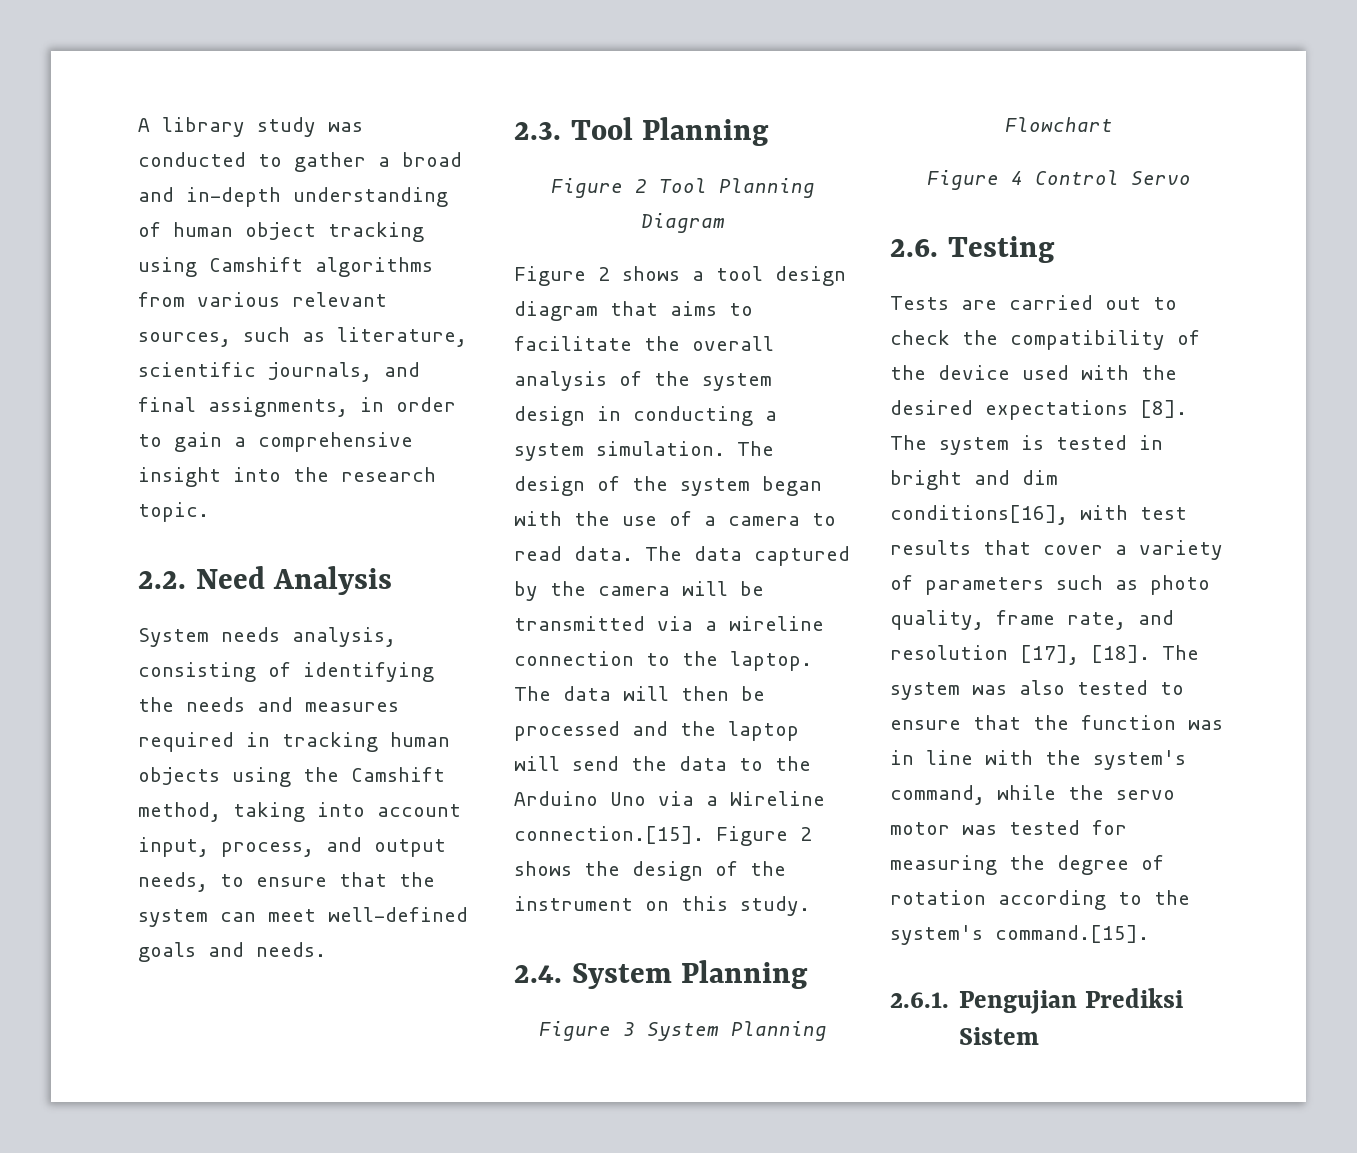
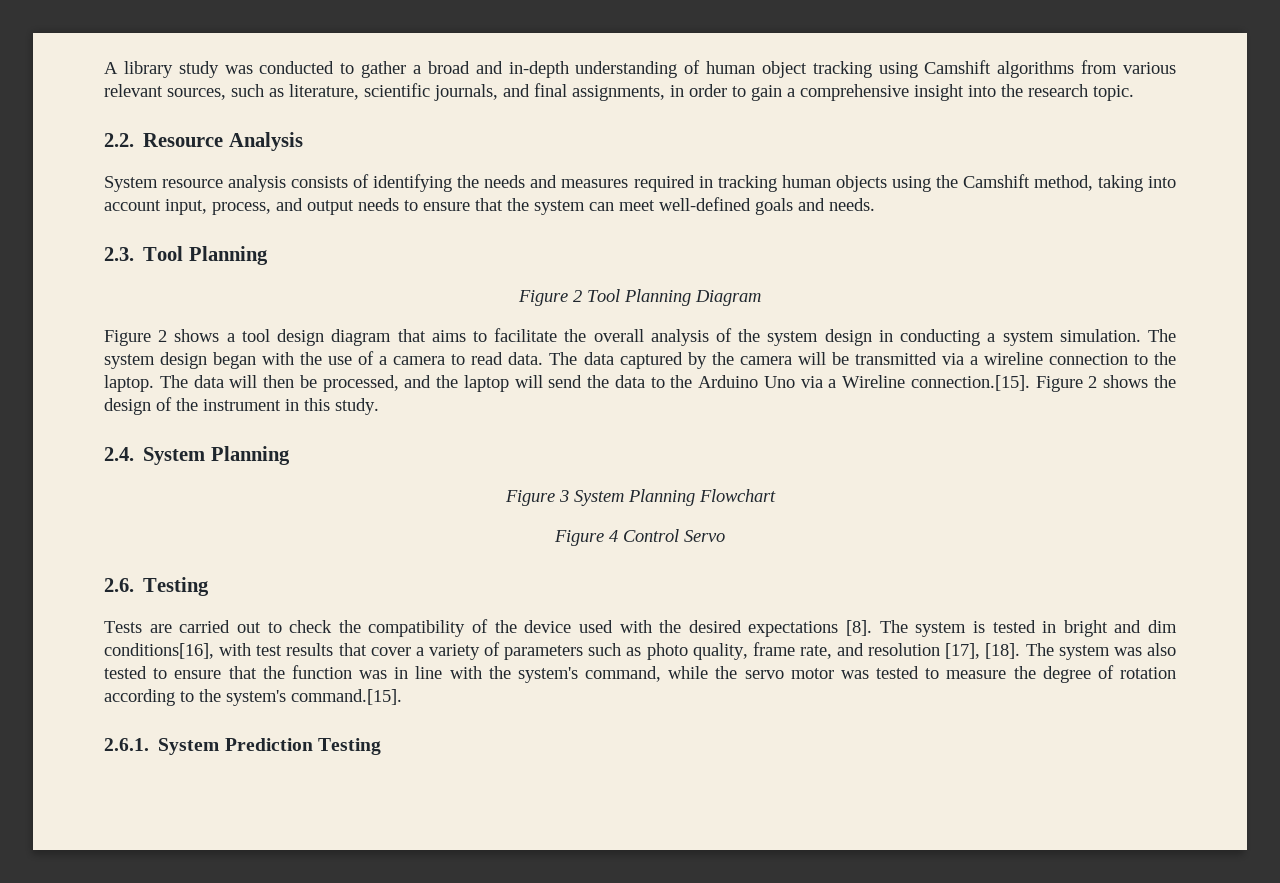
- 2.2. Need Analysis
+ 2.2. Resource Analysis
- System needs analysis, consisting of identifying the needs and measures required in tracking human objects using the Camshift method, taking into account input, process, and output needs, to ensure that the system can meet well-defined goals and needs.
+ System resource analysis consists of identifying the needs and measures required in tracking human objects using the Camshift method, taking into account input, process, and output needs to ensure that the system can meet well-defined goals and needs.
- The design of the system began with the use of a camera to read data.
+ The system design began with the use of a camera to read data.
- The data will then be processed and the laptop will send the data to the Arduino Uno via a Wireline connection.[15]. Figure 2 shows the design of the instrument on this study.
+ The data will then be processed, and the laptop will send the data to the Arduino Uno via a Wireline connection.[15]. Figure 2 shows the design of the instrument in this study.
- The system was also tested to ensure that the function was in line with the system's command, while the servo motor was tested for measuring the degree of rotation according to the system's command.[15].
+ The system was also tested to ensure that the function was in line with the system's command, while the servo motor was tested to measure the degree of rotation according to the system's command.[15].
- 2.6.1. Pengujian Prediksi Sistem
+ 2.6.1. System Prediction Testing

